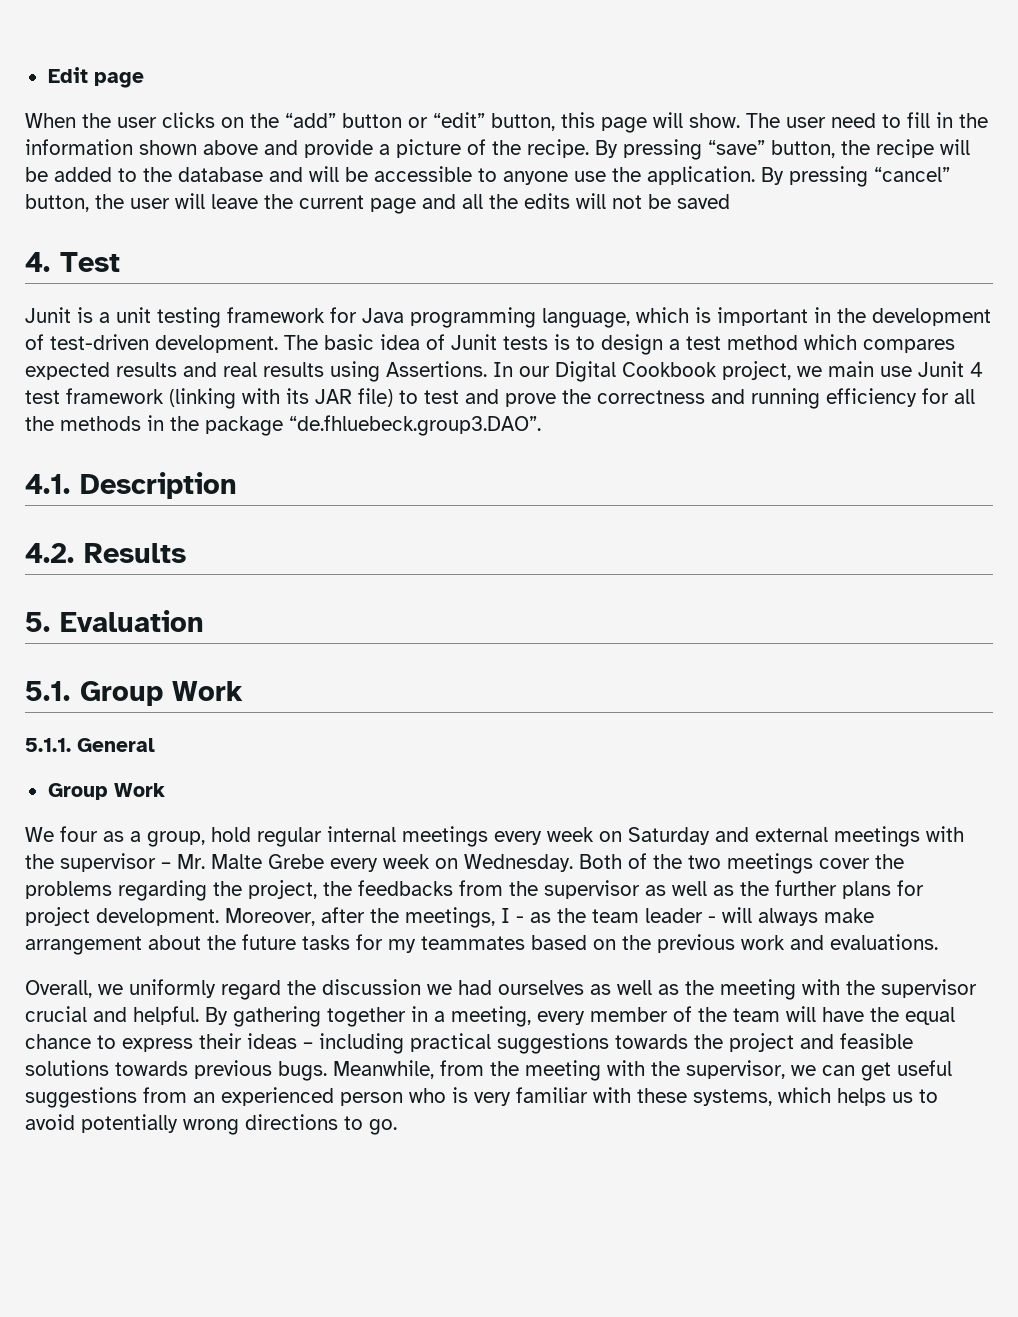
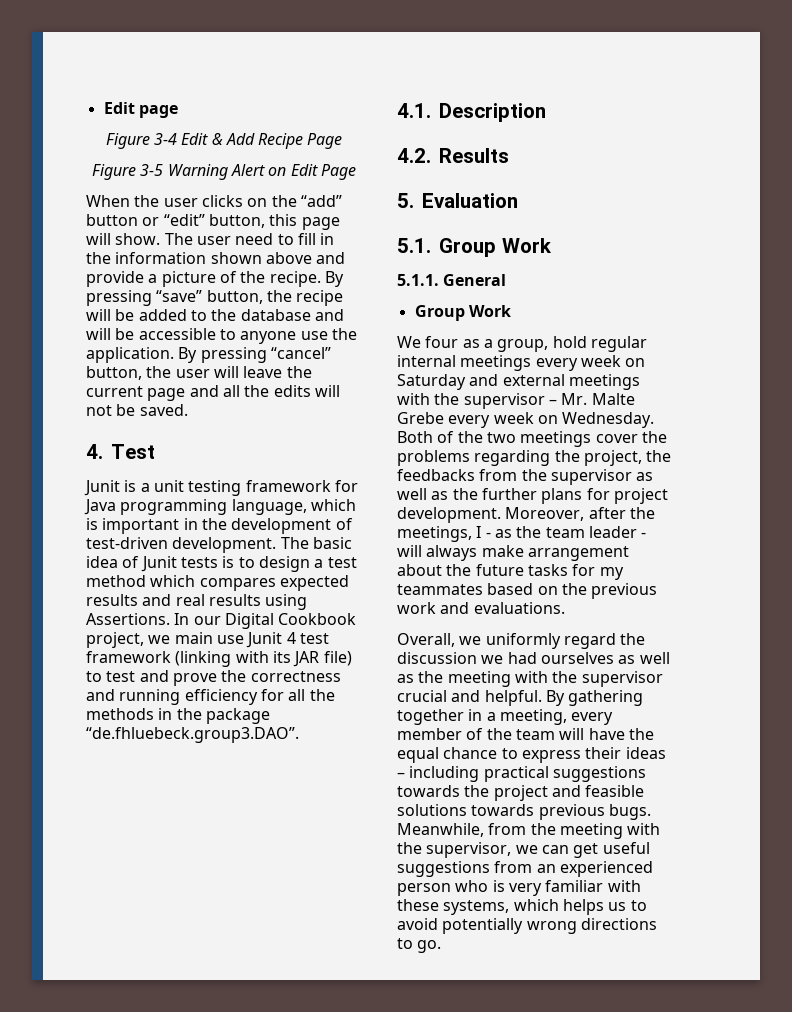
+ Figure 3-4 Edit & Add Recipe Page
+ Figure 3-5 Warning Alert on Edit Page
- By pressing “cancel” button, the user will leave the current page and all the edits will not be saved
+ By pressing “cancel” button, the user will leave the current page and all the edits will not be saved.

